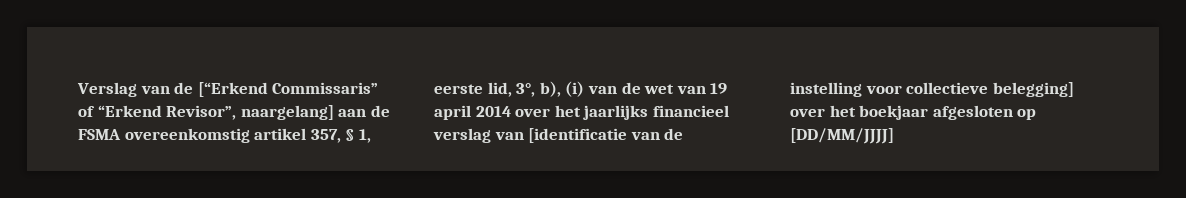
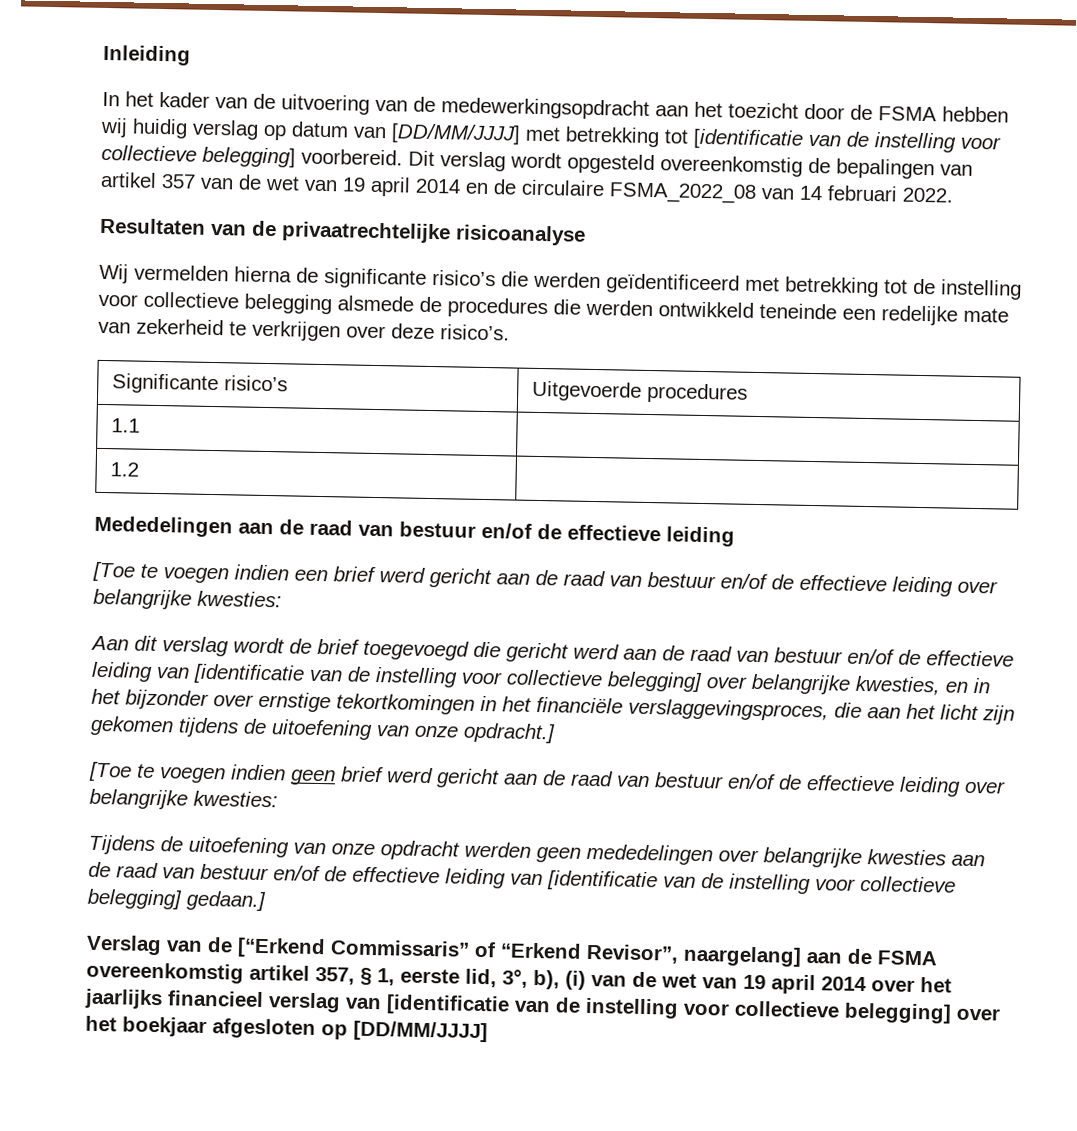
+ Inleiding
+ In het kader van de uitvoering van de medewerkingsopdracht aan het toezicht door de FSMA hebben wij huidig verslag op datum van [DD/MM/JJJJ] met betrekking tot [identificatie van de instelling voor collectieve belegging] voorbereid. Dit verslag wordt opgesteld overeenkomstig de bepalingen van artikel 357 van de wet van 19 april 2014 en de circulaire FSMA_2022_08 van 14 februari 2022.
+ Resultaten van de privaatrechtelijke risicoanalyse
+ Wij vermelden hierna de significante risico’s die werden geïdentificeerd met betrekking tot de instelling voor collectieve belegging alsmede de procedures die werden ontwikkeld teneinde een redelijke mate van zekerheid te verkrijgen over deze risico’s.
+ Significante risico’s | Uitgevoerde procedures
+ 1.1 |
+ 1.2 |
+ Mededelingen aan de raad van bestuur en/of de effectieve leiding
+ [Toe te voegen indien een brief werd gericht aan de raad van bestuur en/of de effectieve leiding over belangrijke kwesties:
+ Aan dit verslag wordt de brief toegevoegd die gericht werd aan de raad van bestuur en/of de effectieve leiding van [identificatie van de instelling voor collectieve belegging] over belangrijke kwesties, en in het bijzonder over ernstige tekortkomingen in het financiële verslaggevingsproces, die aan het licht zijn gekomen tijdens de uitoefening van onze opdracht.]
+ [Toe te voegen indien geen brief werd gericht aan de raad van bestuur en/of de effectieve leiding over belangrijke kwesties:
+ Tijdens de uitoefening van onze opdracht werden geen mededelingen over belangrijke kwesties aan de raad van bestuur en/of de effectieve leiding van [identificatie van de instelling voor collectieve belegging] gedaan.]

